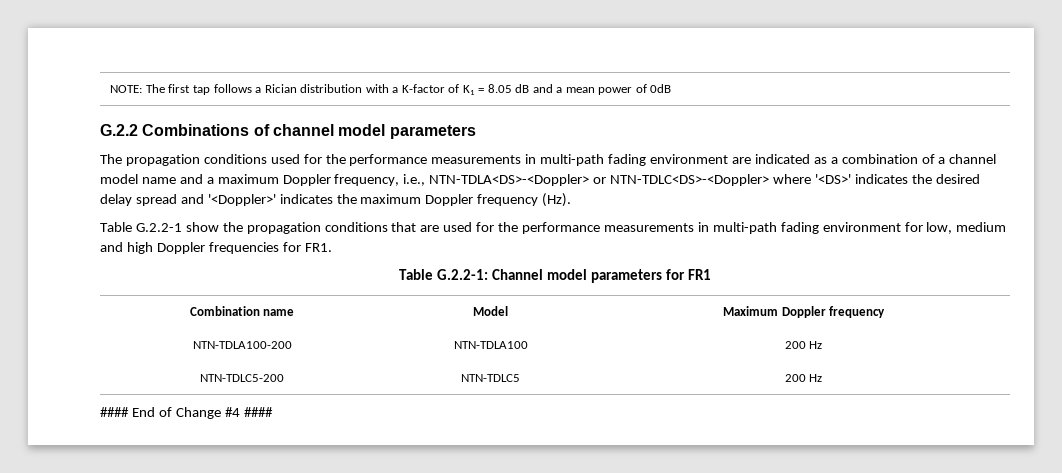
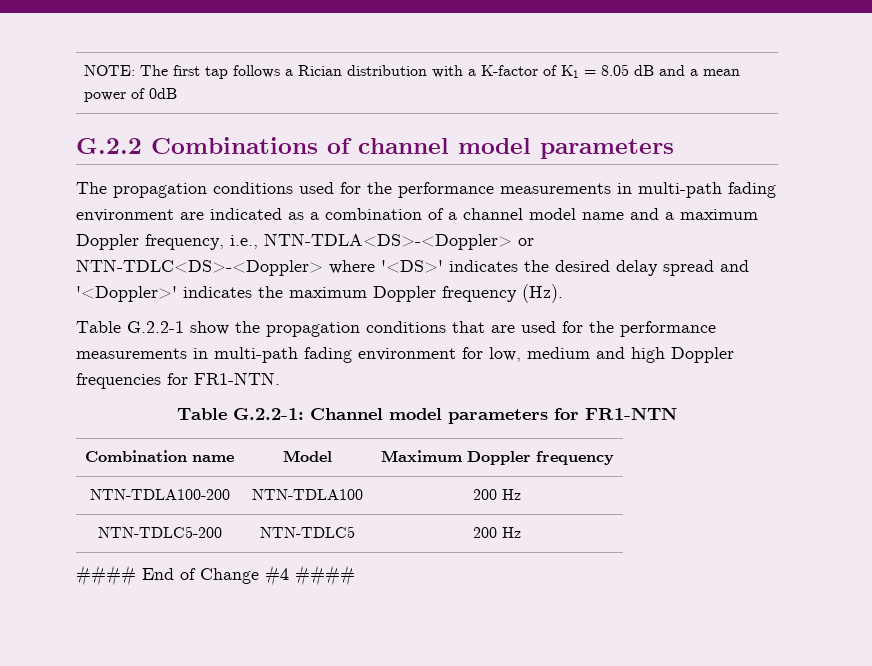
- Table G.2.2-1 show the propagation conditions that are used for the performance measurements in multi-path fading environment for low, medium and high Doppler frequencies for FR1.
+ Table G.2.2-1 show the propagation conditions that are used for the performance measurements in multi-path fading environment for low, medium and high Doppler frequencies for FR1-NTN.
- Table G.2.2-1: Channel model parameters for FR1
+ Table G.2.2-1: Channel model parameters for FR1-NTN

